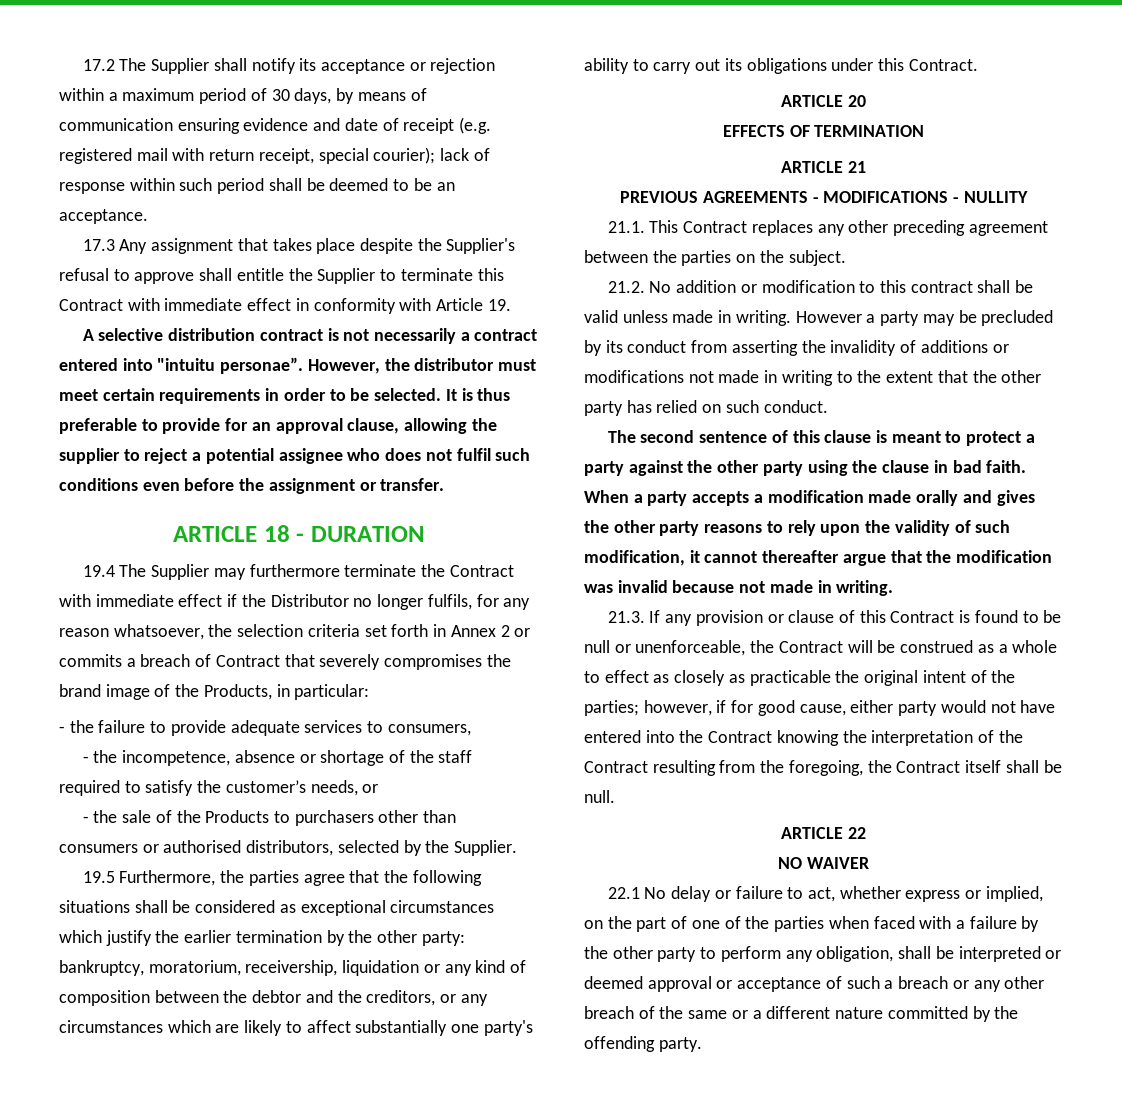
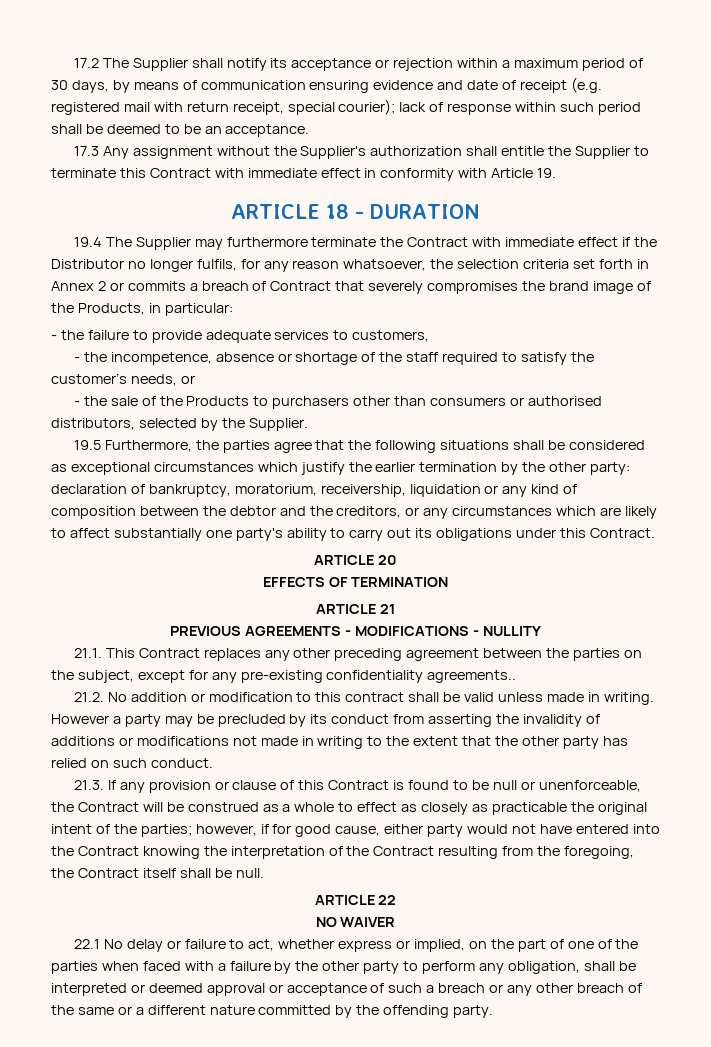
- 17.3 Any assignment that takes place despite the Supplier's refusal to approve shall entitle the Supplier to terminate this Contract with immediate effect in conformity with Article 19.
+ 17.3 Any assignment without the Supplier's authorization shall entitle the Supplier to terminate this Contract with immediate effect in conformity with Article 19.
- A selective distribution contract is not necessarily a contract entered into "intuitu personae”. However, the distributor must meet certain requirements in order to be selected. It is thus preferable to provide for an approval clause, allowing the supplier to reject a potential assignee who does not fulfil such conditions even before the assignment or transfer.
- - the failure to provide adequate services to consumers,
+ - the failure to provide adequate services to customers,
- 19.5 Furthermore, the parties agree that the following situations shall be considered as exceptional circumstances which justify the earlier termination by the other party: bankruptcy, moratorium, receivership, liquidation or any kind of composition between the debtor and the creditors, or any circumstances which are likely to affect substantially one party's ability to carry out its obligations under this Contract.
+ 19.5 Furthermore, the parties agree that the following situations shall be considered as exceptional circumstances which justify the earlier termination by the other party: declaration of bankruptcy, moratorium, receivership, liquidation or any kind of composition between the debtor and the creditors, or any circumstances which are likely to affect substantially one party's ability to carry out its obligations under this Contract.
- 21.1. This Contract replaces any other preceding agreement between the parties on the subject.
+ 21.1. This Contract replaces any other preceding agreement between the parties on the subject, except for any pre-existing confidentiality agreements..
- The second sentence of this clause is meant to protect a party against the other party using the clause in bad faith. When a party accepts a modification made orally and gives the other party reasons to rely upon the validity of such modification, it cannot thereafter argue that the modification was invalid because not made in writing.

